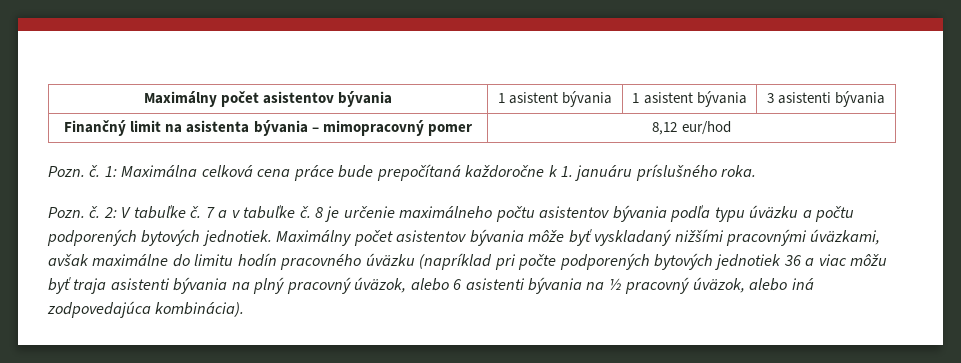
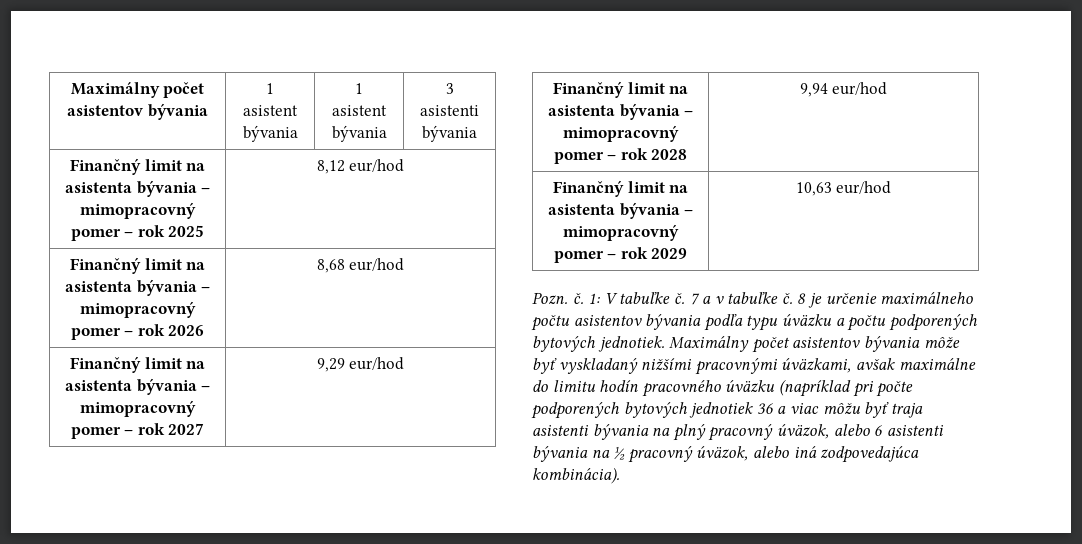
- Finančný limit na asistenta bývania – mimopracovný pomer | 8,12 eur/hod
+ Finančný limit na asistenta bývania – mimopracovný pomer – rok 2025 | 8,12 eur/hod
- Pozn. č. 1: Maximálna celková cena práce bude prepočítaná každoročne k 1. januáru príslušného roka.
- Pozn. č. 2: V tabuľke č.
+ Finančný limit na asistenta bývania – mimopracovný pomer – rok 2026 | 8,68 eur/hod
+ Finančný limit na asistenta bývania – mimopracovný pomer – rok 2027 | 9,29 eur/hod
+ Finančný limit na asistenta bývania – mimopracovný pomer – rok 2028 | 9,94 eur/hod
+ Finančný limit na asistenta bývania – mimopracovný pomer – rok 2029 | 10,63 eur/hod
+ Pozn. č. 1: V tabuľke č.

